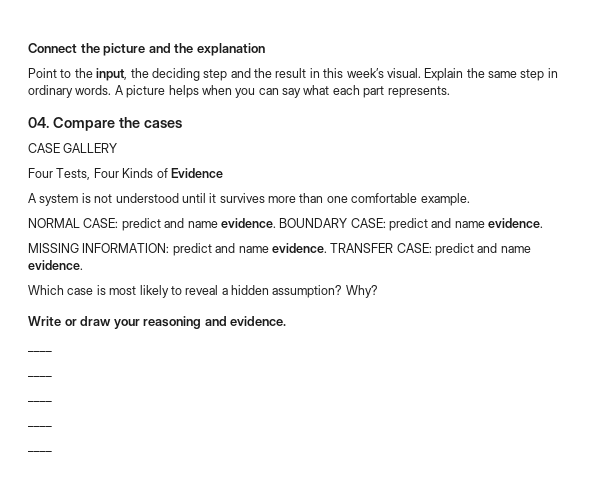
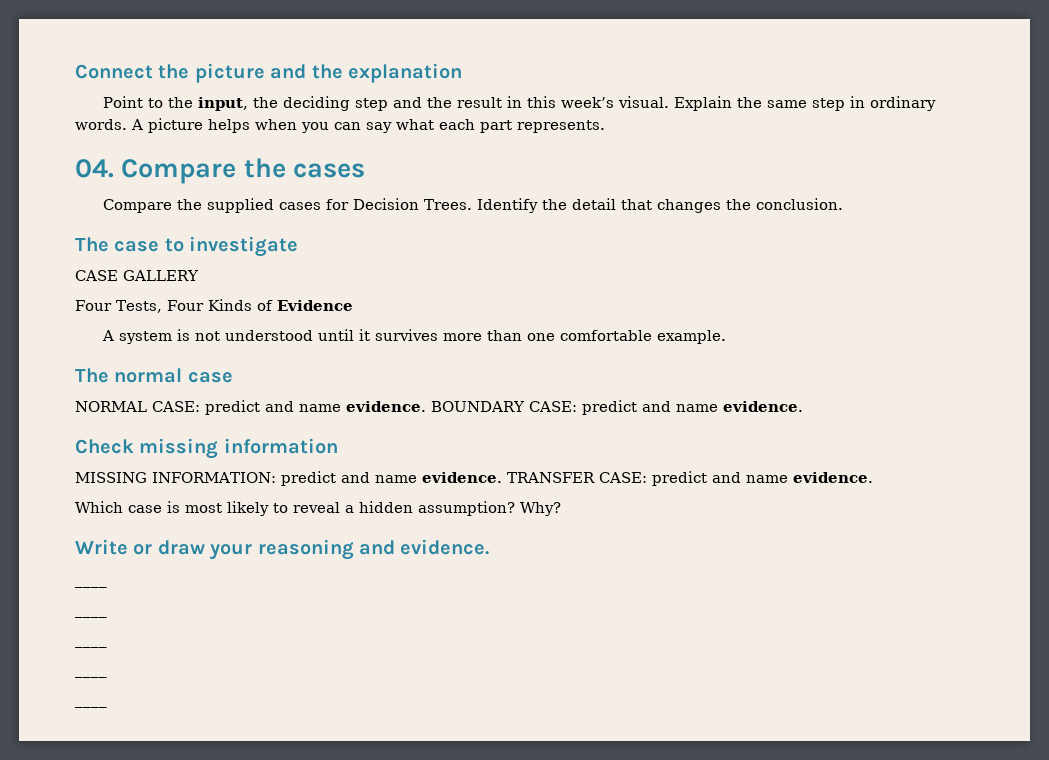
+ Compare the supplied cases for Decision Trees. Identify the detail that changes the conclusion.
+ The case to investigate
+ The normal case
+ Check missing information

